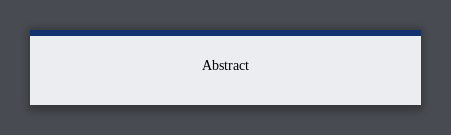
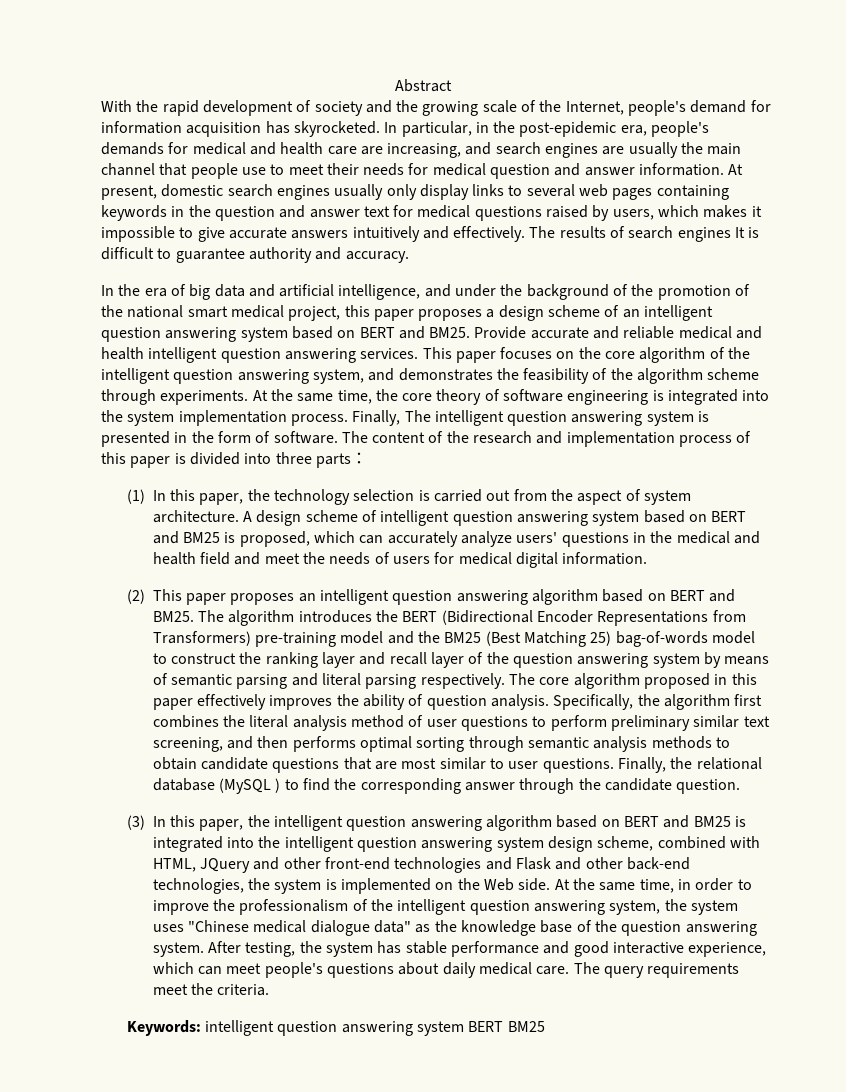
+ With the rapid development of society and the growing scale of the Internet, people's demand for information acquisition has skyrocketed. In particular, in the post-epidemic era, people's demands for medical and health care are increasing, and search engines are usually the main channel that people use to meet their needs for medical question and answer information. At present, domestic search engines usually only display links to several web pages containing keywords in the question and answer text for medical questions raised by users, which makes it impossible to give accurate answers intuitively and effectively. The results of search engines It is difficult to guarantee authority and accuracy.
+ In the era of big data and artificial intelligence, and under the background of the promotion of the national smart medical project, this paper proposes a design scheme of an intelligent question answering system based on BERT and BM25. Provide accurate and reliable medical and health intelligent question answering services. This paper focuses on the core algorithm of the intelligent question answering system, and demonstrates the feasibility of the algorithm scheme through experiments. At the same time, the core theory of software engineering is integrated into the system implementation process. Finally, The intelligent question answering system is presented in the form of software. The content of the research and implementation process of this paper is divided into three parts：
+ (1) In this paper, the technology selection is carried out from the aspect of system architecture. A design scheme of intelligent question answering system based on BERT and BM25 is proposed, which can accurately analyze users' questions in the medical and health field and meet the needs of users for medical digital information.
+ (2) This paper proposes an intelligent question answering algorithm based on BERT and BM25. The algorithm introduces the BERT (Bidirectional Encoder Representations from Transformers) pre-training model and the BM25 (Best Matching 25) bag-of-words model to construct the ranking layer and recall layer of the question answering system by means of semantic parsing and literal parsing respectively. The core algorithm proposed in this paper effectively improves the ability of question analysis. Specifically, the algorithm first combines the literal analysis method of user questions to perform preliminary similar text screening, and then performs optimal sorting through semantic analysis methods to obtain candidate questions that are most similar to user questions. Finally, the relational database (MySQL ) to find the corresponding answer through the candidate question.
+ (3) In this paper, the intelligent question answering algorithm based on BERT and BM25 is integrated into the intelligent question answering system design scheme, combined with HTML, JQuery and other front-end technologies and Flask and other back-end technologies, the system is implemented on the Web side. At the same time, in order to improve the professionalism of the intelligent question answering system, the system uses "Chinese medical dialogue data" as the knowledge base of the question answering system. After testing, the system has stable performance and good interactive experience, which can meet people's questions about daily medical care. The query requirements meet the criteria.
+ Keywords: intelligent question answering system BERT BM25

